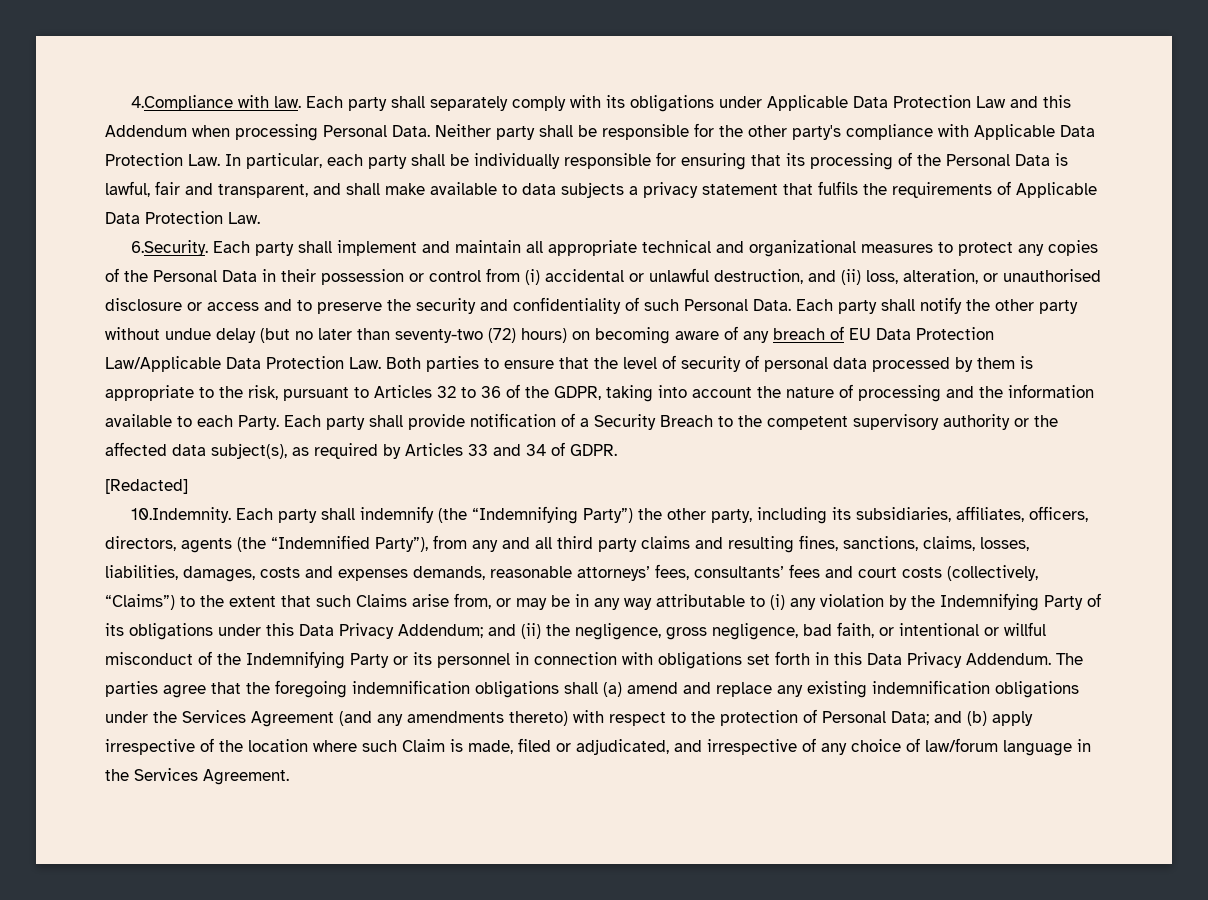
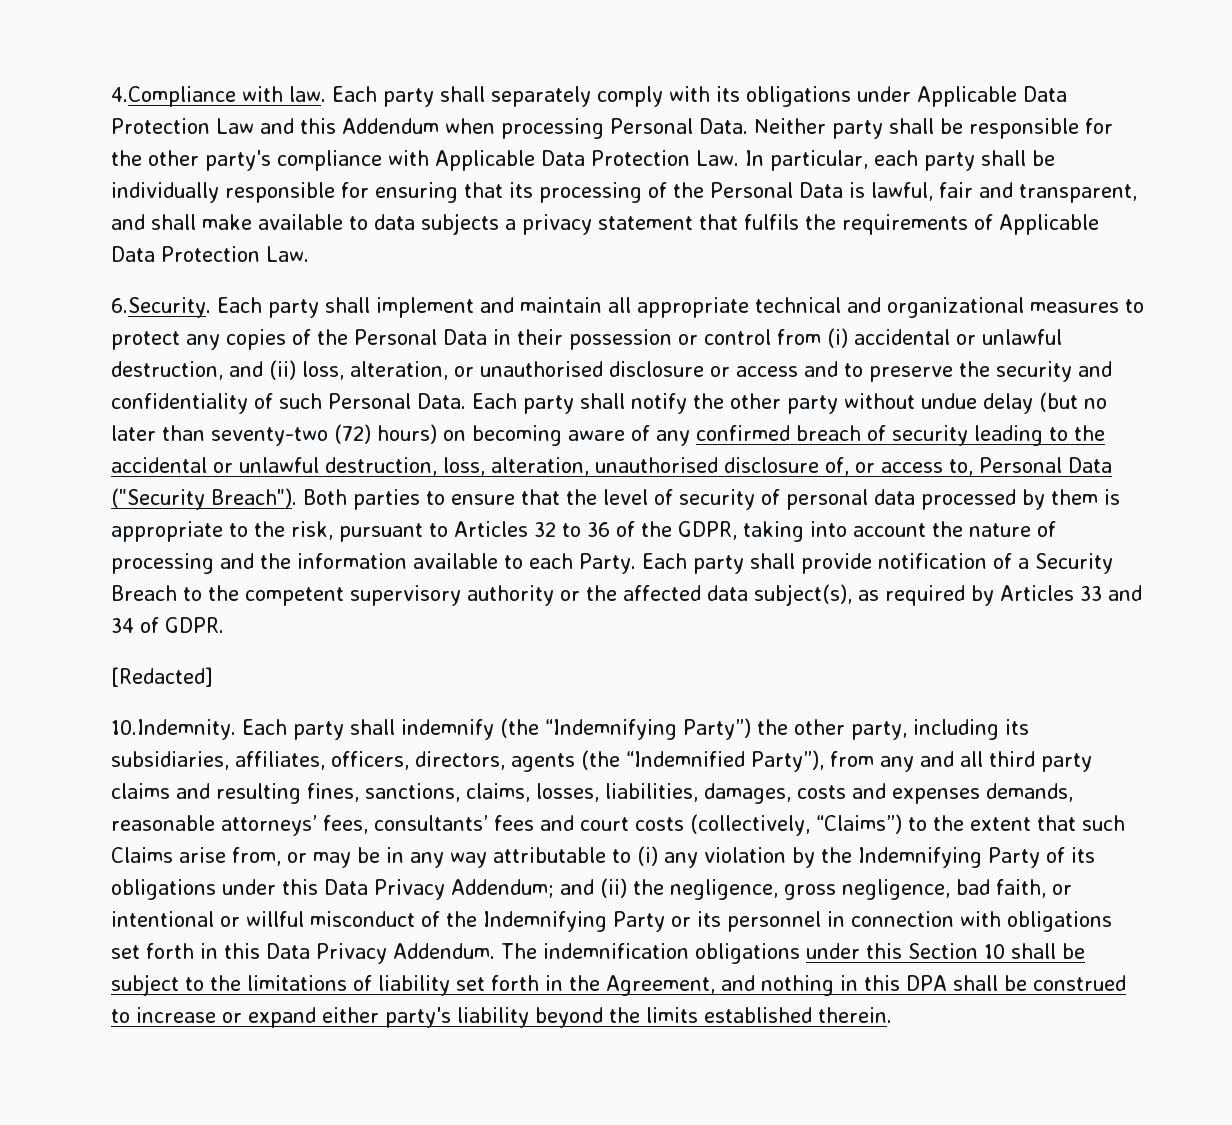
- Each party shall notify the other party without undue delay (but no later than seventy-two (72) hours) on becoming aware of any breach of EU Data Protection Law/Applicable Data Protection Law. Both parties to ensure that the level of security of personal data processed by them is appropriate to the risk, pursuant to Articles 32 to 36 of the GDPR, taking into account the nature of processing and the information available to each Party.
+ Each party shall notify the other party without undue delay (but no later than seventy-two (72) hours) on becoming aware of any confirmed breach of security leading to the accidental or unlawful destruction, loss, alteration, unauthorised disclosure of, or access to, Personal Data ("Security Breach"). Both parties to ensure that the level of security of personal data processed by them is appropriate to the risk, pursuant to Articles 32 to 36 of the GDPR, taking into account the nature of processing and the information available to each Party.
- The parties agree that the foregoing indemnification obligations shall (a) amend and replace any existing indemnification obligations under the Services Agreement (and any amendments thereto) with respect to the protection of Personal Data; and (b) apply irrespective of the location where such Claim is made, filed or adjudicated, and irrespective of any choice of law/forum language in the Services Agreement.
+ The indemnification obligations under this Section 10 shall be subject to the limitations of liability set forth in the Agreement, and nothing in this DPA shall be construed to increase or expand either party's liability beyond the limits established therein.

